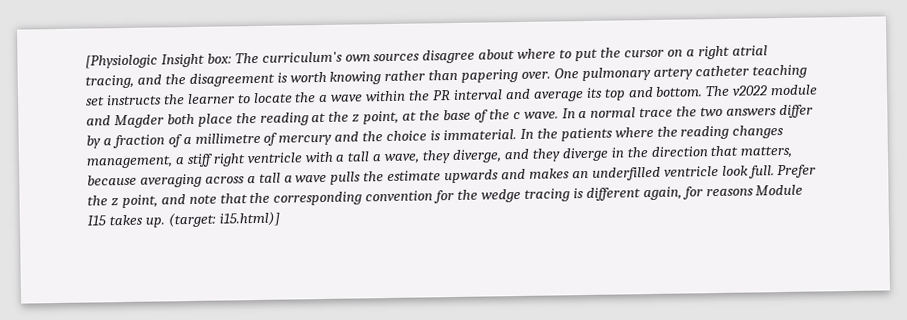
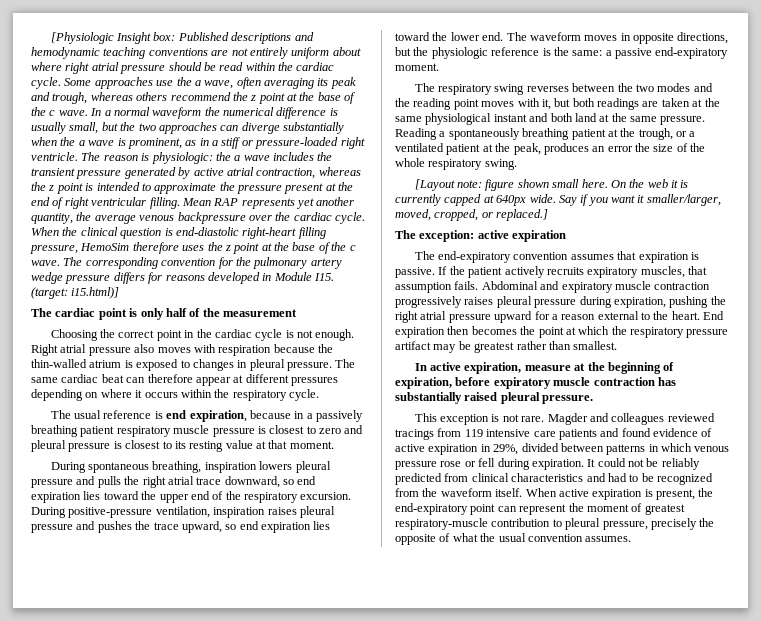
- [Physiologic Insight box: The curriculum's own sources disagree about where to put the cursor on a right atrial tracing, and the disagreement is worth knowing rather than papering over. One pulmonary artery catheter teaching set instructs the learner to locate the a wave within the PR interval and average its top and bottom. The v2022 module and Magder both place the reading at the z point, at the base of the c wave.
+ [Physiologic Insight box: Published descriptions and hemodynamic teaching conventions are not entirely uniform about where right atrial pressure should be read within the cardiac cycle. Some approaches use the a wave, often averaging its peak and trough, whereas others recommend the z point at the base of the c wave.
- In a normal trace the two answers differ by a fraction of a millimetre of mercury and the choice is immaterial. In the patients where the reading changes management, a stiff right ventricle with a tall a wave, they diverge, and they diverge in the direction that matters, because averaging across a tall a wave pulls the estimate upwards and makes an underfilled ventricle look full. Prefer the z point, and note that the corresponding convention for the wedge tracing is different again, for reasons Module I15 takes up. (target: i15.html)]
+ In a normal waveform the numerical difference is usually small, but the two approaches can diverge substantially when the a wave is prominent, as in a stiff or pressure-loaded right ventricle. The reason is physiologic: the a wave includes the transient pressure generated by active atrial contraction, whereas the z point is intended to approximate the pressure present at the end of right ventricular filling. Mean RAP represents yet another quantity, the average venous backpressure over the cardiac cycle. When the clinical question is end-diastolic right-heart filling pressure, HemoSim therefore uses the z point at the base of the c wave. The corresponding convention for the pulmonary artery wedge pressure differs for reasons developed in Module I15. (target: i15.html)]
+ The cardiac point is only half of the measurement
+ Choosing the correct point in the cardiac cycle is not enough. Right atrial pressure also moves with respiration because the thin-walled atrium is exposed to changes in pleural pressure. The same cardiac beat can therefore appear at different pressures depending on where it occurs within the respiratory cycle.
+ The usual reference is end expiration, because in a passively breathing patient respiratory muscle pressure is closest to zero and pleural pressure is closest to its resting value at that moment.
+ During spontaneous breathing, inspiration lowers pleural pressure and pulls the right atrial trace downward, so end expiration lies toward the upper end of the respiratory excursion. During positive-pressure ventilation, inspiration raises pleural pressure and pushes the trace upward, so end expiration lies toward the lower end. The waveform moves in opposite directions, but the physiologic reference is the same: a passive end-expiratory moment.
+ The respiratory swing reverses between the two modes and the reading point moves with it, but both readings are taken at the same physiological instant and both land at the same pressure. Reading a spontaneously breathing patient at the trough, or a ventilated patient at the peak, produces an error the size of the whole respiratory swing.
+ [Layout note: figure shown small here. On the web it is currently capped at 640px wide. Say if you want it smaller/larger, moved, cropped, or replaced.]
+ The exception: active expiration
+ The end-expiratory convention assumes that expiration is passive. If the patient actively recruits expiratory muscles, that assumption fails. Abdominal and expiratory muscle contraction progressively raises pleural pressure during expiration, pushing the right atrial pressure upward for a reason external to the heart. End expiration then becomes the point at which the respiratory pressure artifact may be greatest rather than smallest.
+ In active expiration, measure at the beginning of expiration, before expiratory muscle contraction has substantially raised pleural pressure.
+ This exception is not rare. Magder and colleagues reviewed tracings from 119 intensive care patients and found evidence of active expiration in 29%, divided between patterns in which venous pressure rose or fell during expiration. It could not be reliably predicted from clinical characteristics and had to be recognized from the waveform itself. When active expiration is present, the end-expiratory point can represent the moment of greatest respiratory-muscle contribution to pleural pressure, precisely the opposite of what the usual convention assumes.

